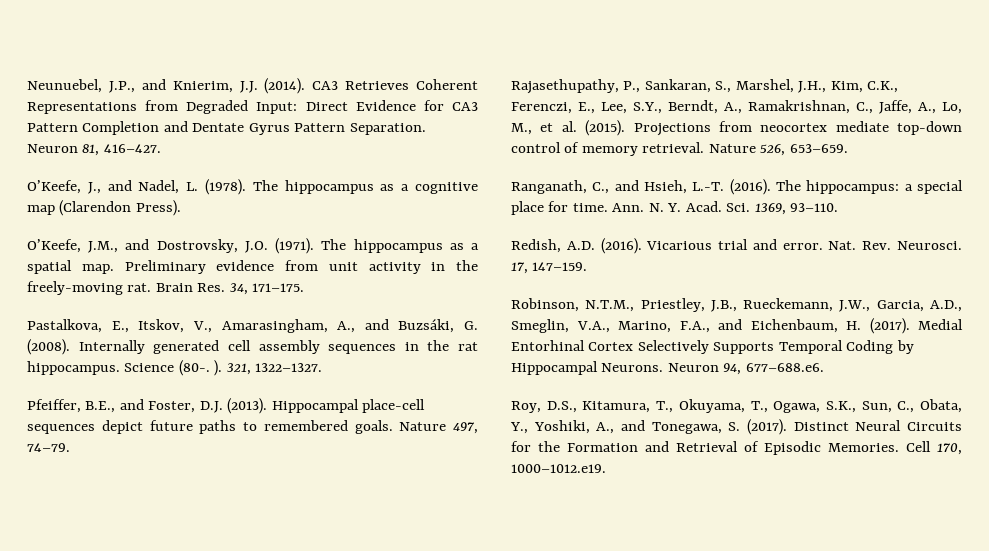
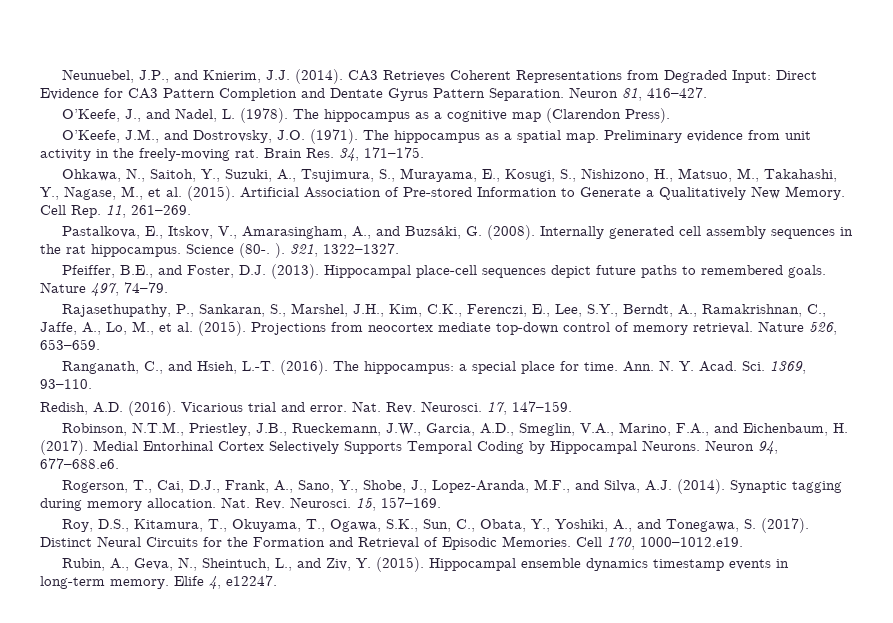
+ Ohkawa, N., Saitoh, Y., Suzuki, A., Tsujimura, S., Murayama, E., Kosugi, S., Nishizono, H., Matsuo, M., Takahashi, Y., Nagase, M., et al. (2015). Artificial Association of Pre-stored Information to Generate a Qualitatively New Memory. Cell Rep. 11, 261–269.
+ Rogerson, T., Cai, D.J., Frank, A., Sano, Y., Shobe, J., Lopez-Aranda, M.F., and Silva, A.J. (2014). Synaptic tagging during memory allocation. Nat. Rev. Neurosci. 15, 157–169.
+ Rubin, A., Geva, N., Sheintuch, L., and Ziv, Y. (2015). Hippocampal ensemble dynamics timestamp events in long-term memory. Elife 4, e12247.

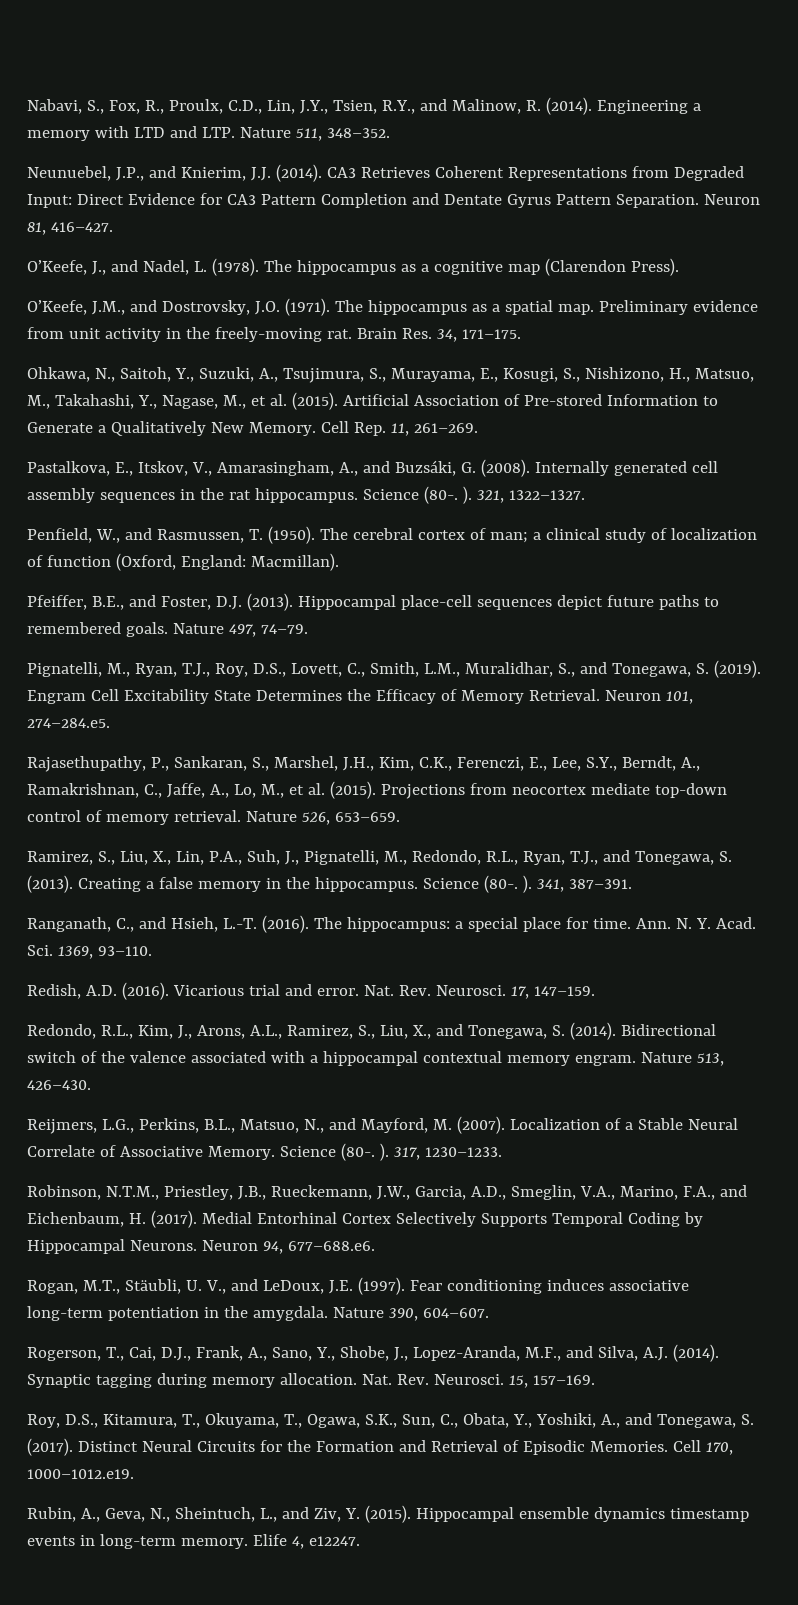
+ Nabavi, S., Fox, R., Proulx, C.D., Lin, J.Y., Tsien, R.Y., and Malinow, R. (2014). Engineering a memory with LTD and LTP. Nature 511, 348–352.
+ Penfield, W., and Rasmussen, T. (1950). The cerebral cortex of man; a clinical study of localization of function (Oxford, England: Macmillan).
+ Pignatelli, M., Ryan, T.J., Roy, D.S., Lovett, C., Smith, L.M., Muralidhar, S., and Tonegawa, S. (2019). Engram Cell Excitability State Determines the Efficacy of Memory Retrieval. Neuron 101, 274–284.e5.
+ Ramirez, S., Liu, X., Lin, P.A., Suh, J., Pignatelli, M., Redondo, R.L., Ryan, T.J., and Tonegawa, S. (2013). Creating a false memory in the hippocampus. Science (80-. ). 341, 387–391.
+ Redondo, R.L., Kim, J., Arons, A.L., Ramirez, S., Liu, X., and Tonegawa, S. (2014). Bidirectional switch of the valence associated with a hippocampal contextual memory engram. Nature 513, 426–430.
+ Reijmers, L.G., Perkins, B.L., Matsuo, N., and Mayford, M. (2007). Localization of a Stable Neural Correlate of Associative Memory. Science (80-. ). 317, 1230–1233.
+ Rogan, M.T., Stäubli, U. V., and LeDoux, J.E. (1997). Fear conditioning induces associative long-term potentiation in the amygdala. Nature 390, 604–607.

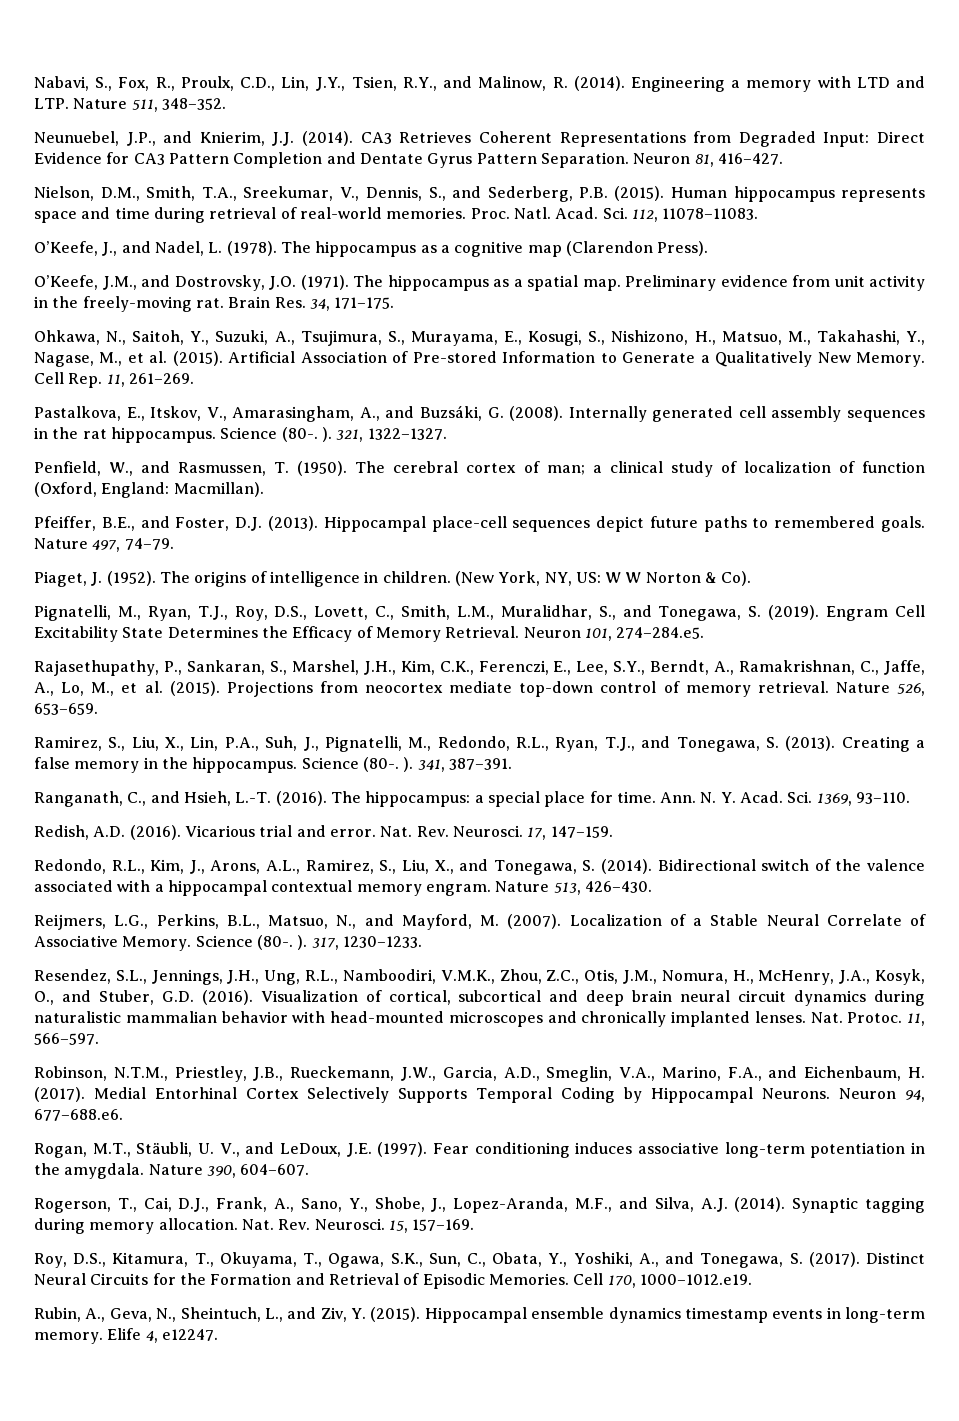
+ Nielson, D.M., Smith, T.A., Sreekumar, V., Dennis, S., and Sederberg, P.B. (2015). Human hippocampus represents space and time during retrieval of real-world memories. Proc. Natl. Acad. Sci. 112, 11078–11083.
+ Piaget, J. (1952). The origins of intelligence in children. (New York, NY, US: W W Norton & Co).
+ Resendez, S.L., Jennings, J.H., Ung, R.L., Namboodiri, V.M.K., Zhou, Z.C., Otis, J.M., Nomura, H., McHenry, J.A., Kosyk, O., and Stuber, G.D. (2016). Visualization of cortical, subcortical and deep brain neural circuit dynamics during naturalistic mammalian behavior with head-mounted microscopes and chronically implanted lenses. Nat. Protoc. 11, 566–597.

